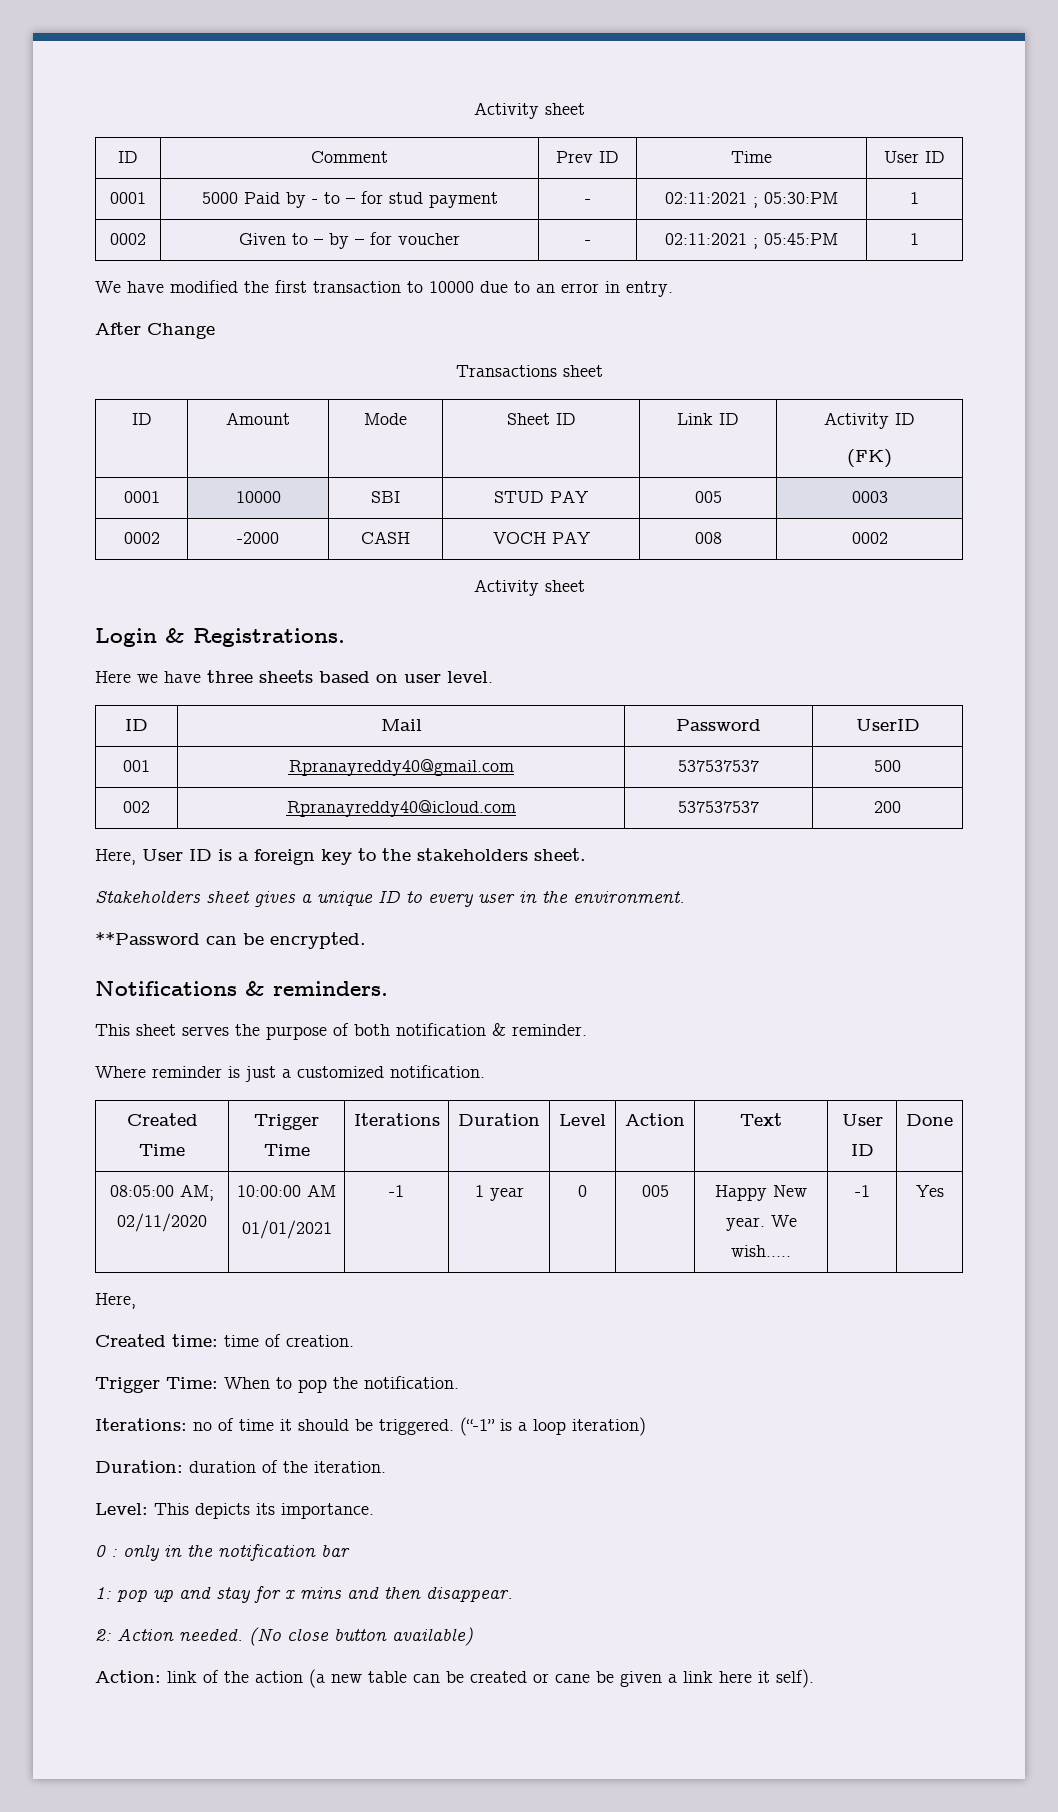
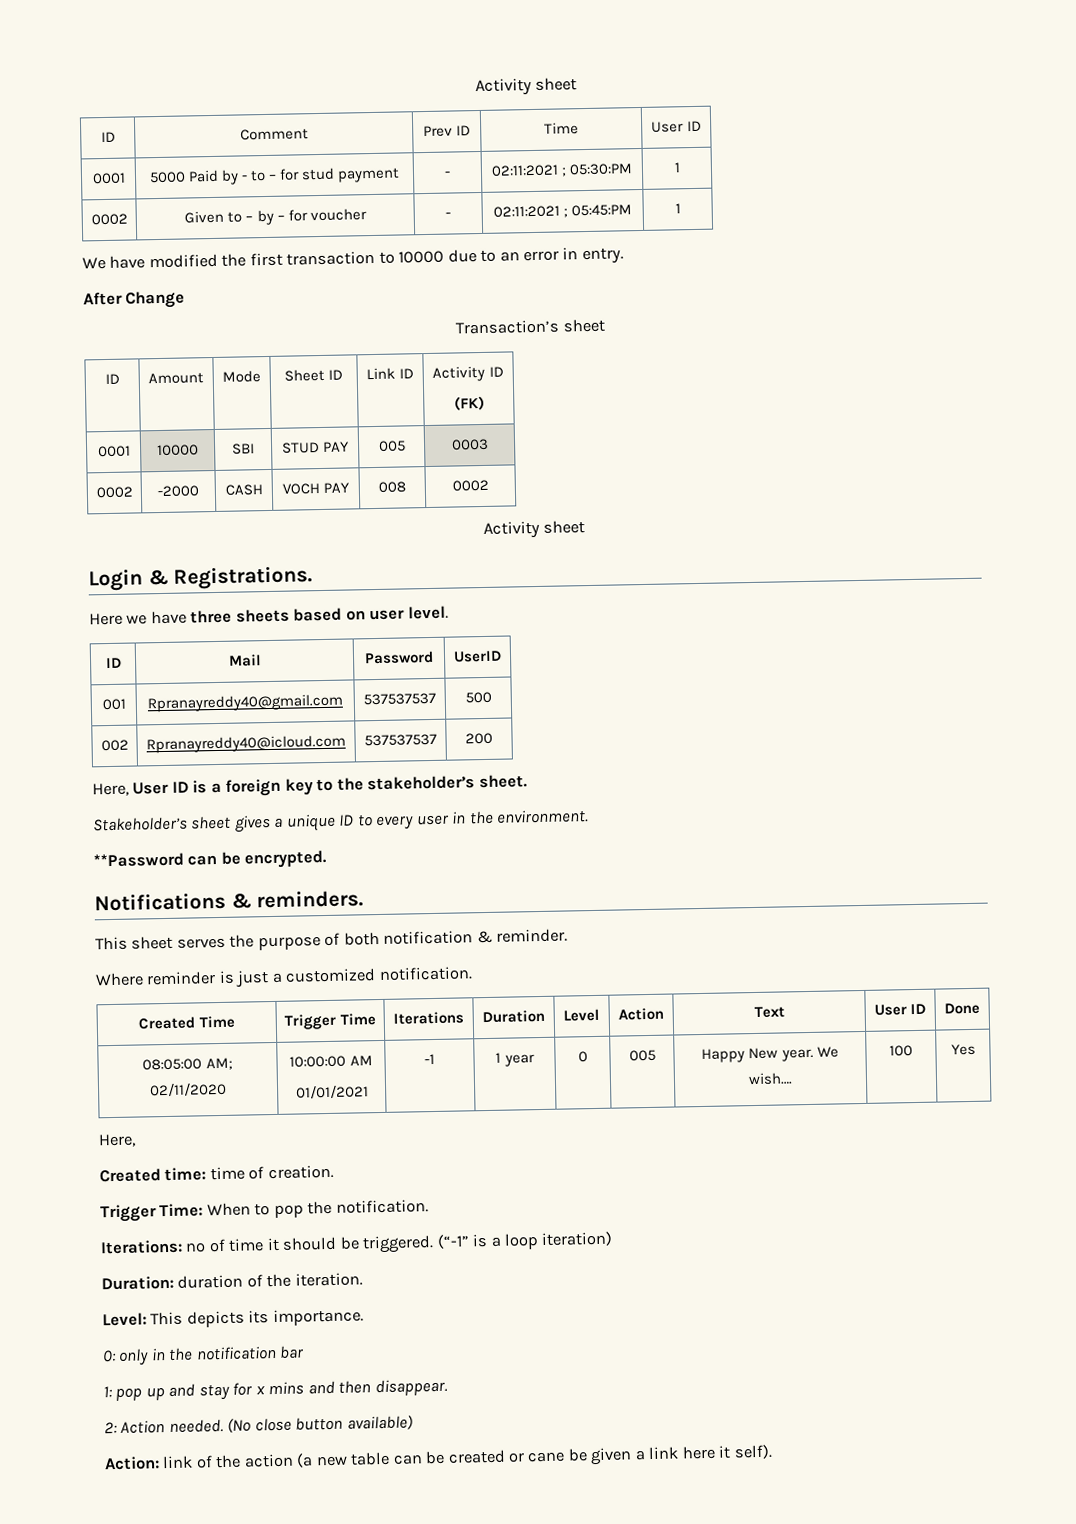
- Transactions sheet
+ Transaction’s sheet
- Here, User ID is a foreign key to the stakeholders sheet.
+ Here, User ID is a foreign key to the stakeholder’s sheet.
- Stakeholders sheet gives a unique ID to every user in the environment.
+ Stakeholder’s sheet gives a unique ID to every user in the environment.
  08:05:00 AM; 02/11/2020 | 10:00:00 AM
- 01/01/2021 | -1 | 1 year | 0 | 005 | Happy New year. We wish….. | -1 | Yes
+ 01/01/2021 | -1 | 1 year | 0 | 005 | Happy New year. We wish…. | 100 | Yes
- 0 : only in the notification bar
+ 0: only in the notification bar

